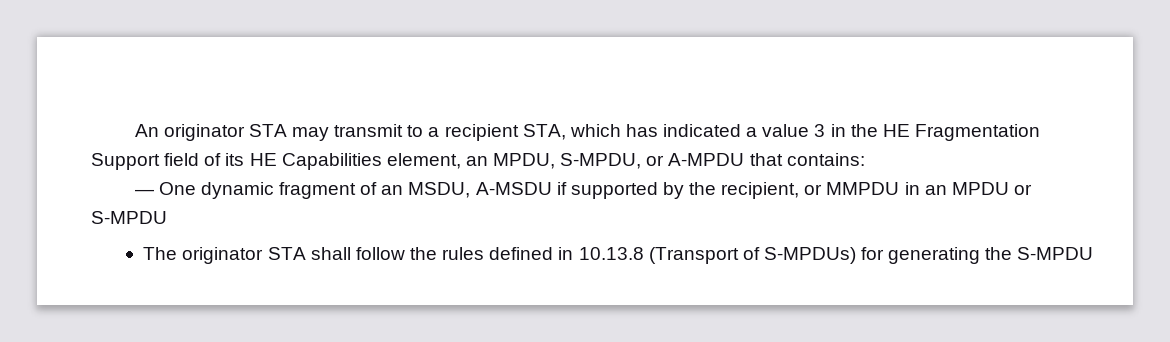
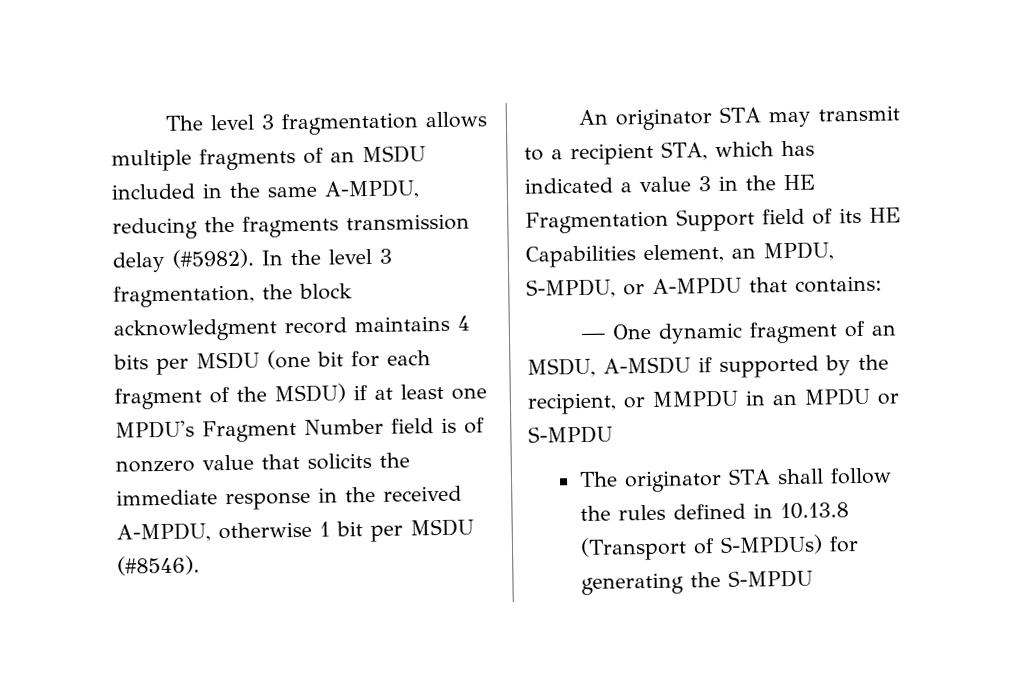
+ The level 3 fragmentation allows multiple fragments of an MSDU included in the same A-MPDU, reducing the fragments transmission delay (#5982). In the level 3 fragmentation, the block acknowledgment record maintains 4 bits per MSDU (one bit for each fragment of the MSDU) if at least one MPDU's Fragment Number field is of nonzero value that solicits the immediate response in the received A-MPDU, otherwise 1 bit per MSDU (#8546).

